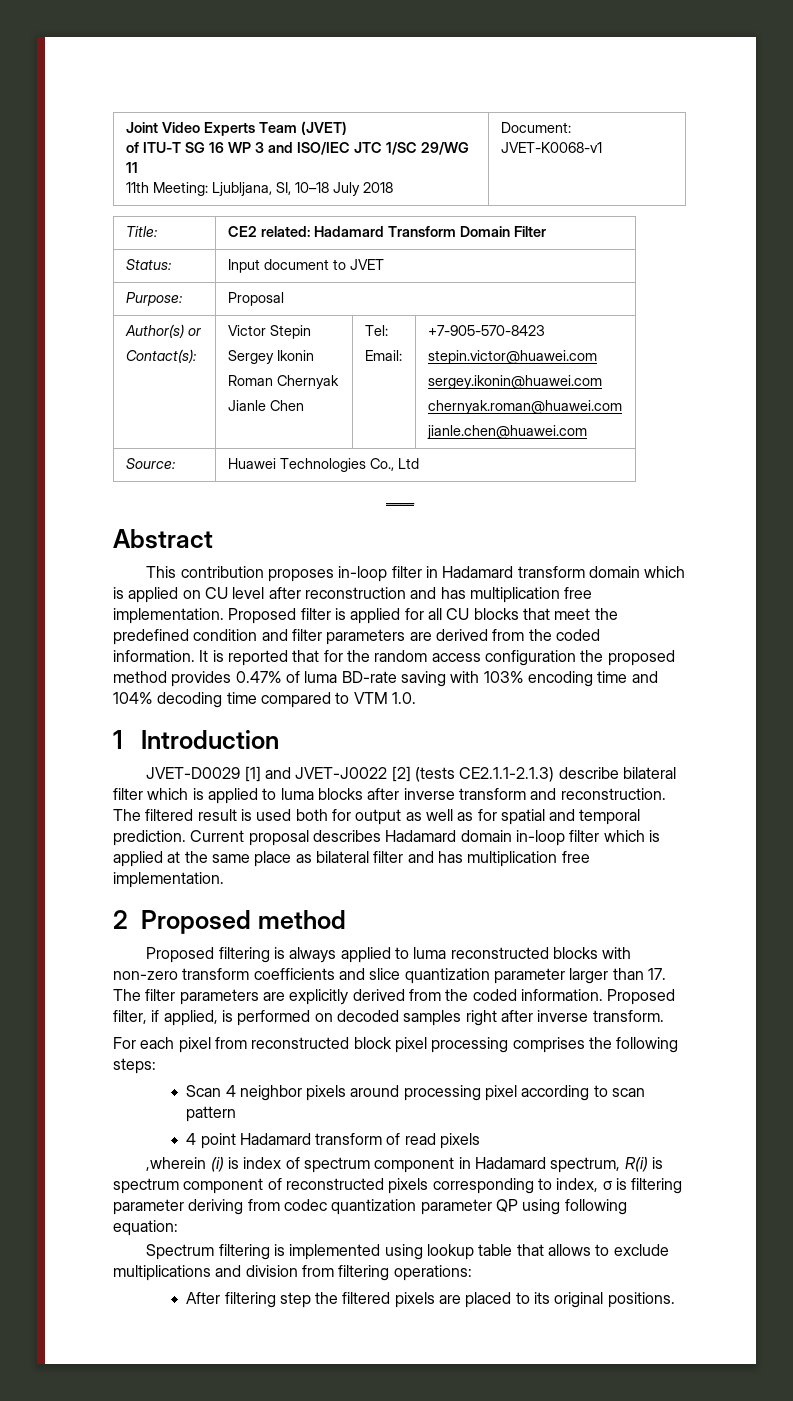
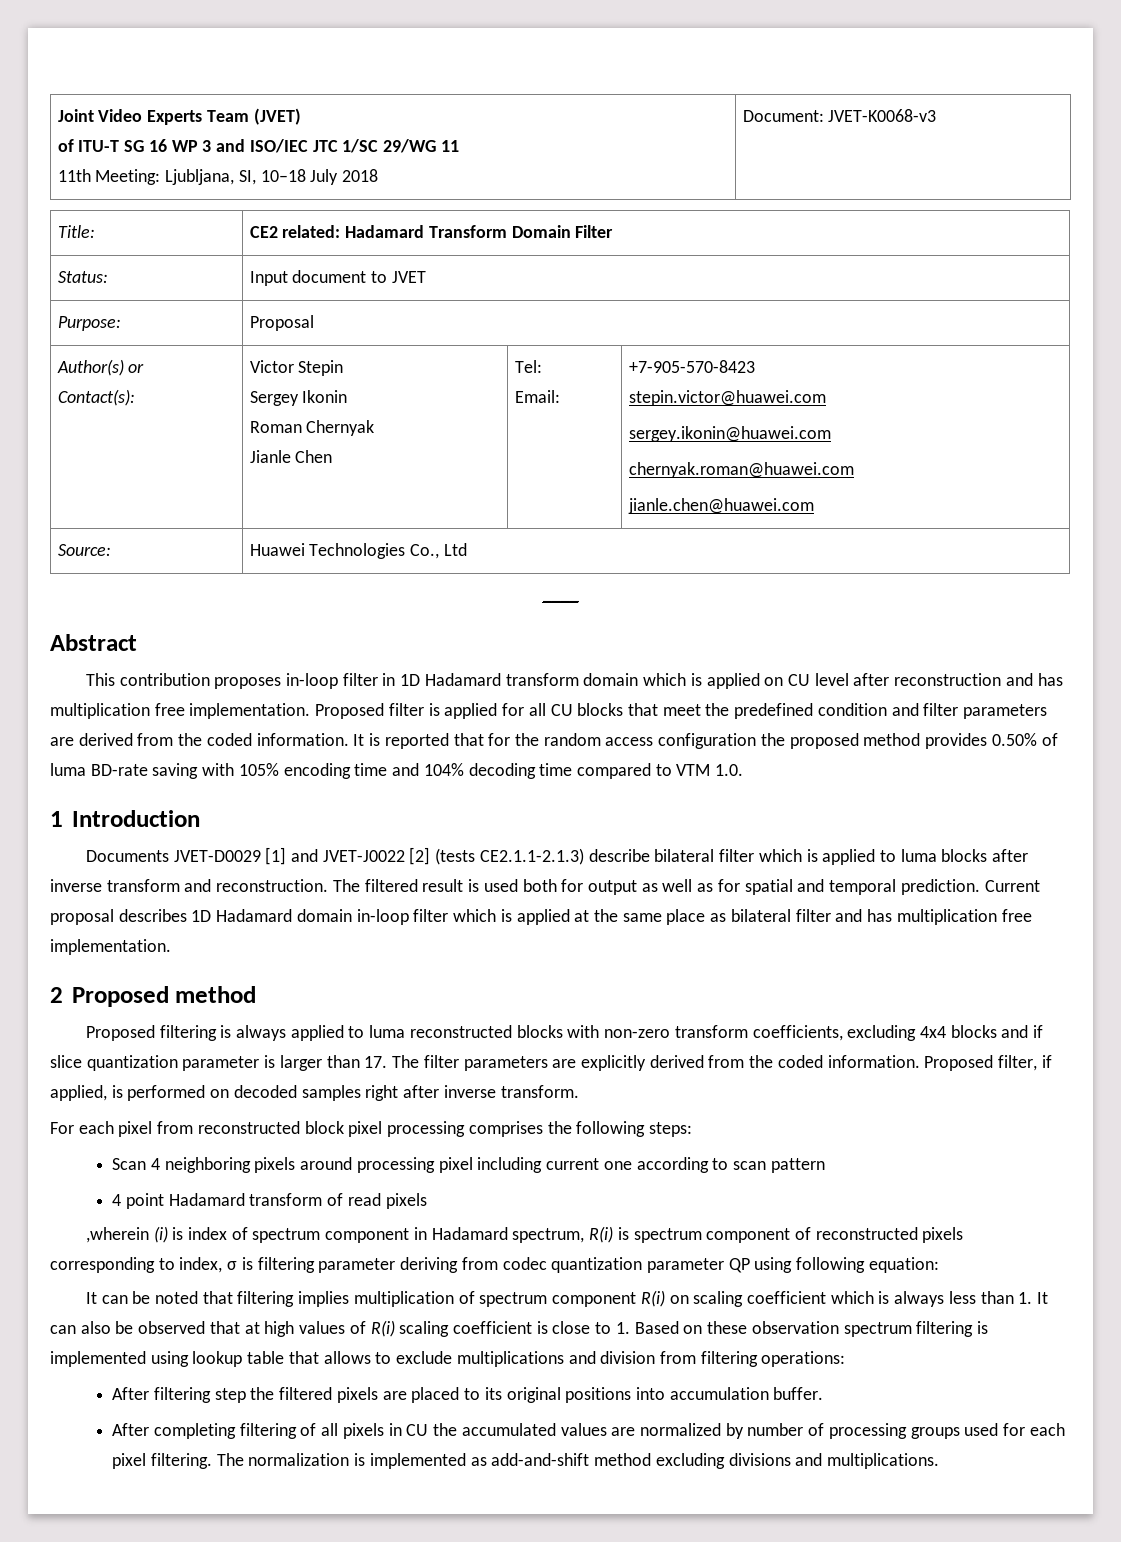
  Joint Video Experts Team (JVET)
  of ITU-T SG 16 WP 3 and ISO/IEC JTC 1/SC 29/WG 11
- 11th Meeting: Ljubljana, SI, 10–18 July 2018 | Document: JVET-K0068-v1
+ 11th Meeting: Ljubljana, SI, 10–18 July 2018 | Document: JVET-K0068-v3
- This contribution proposes in-loop filter in Hadamard transform domain which is applied on CU level after reconstruction and has multiplication free implementation.
+ This contribution proposes in-loop filter in 1D Hadamard transform domain which is applied on CU level after reconstruction and has multiplication free implementation.
- It is reported that for the random access configuration the proposed method provides 0.47% of luma BD-rate saving with 103% encoding time and 104% decoding time compared to VTM 1.0.
+ It is reported that for the random access configuration the proposed method provides 0.50% of luma BD-rate saving with 105% encoding time and 104% decoding time compared to VTM 1.0.
- JVET-D0029 [1] and JVET-J0022 [2] (tests CE2.1.1-2.1.3) describe bilateral filter which is applied to luma blocks after inverse transform and reconstruction.
+ Documents JVET-D0029 [1] and JVET-J0022 [2] (tests CE2.1.1-2.1.3) describe bilateral filter which is applied to luma blocks after inverse transform and reconstruction.
- Current proposal describes Hadamard domain in-loop filter which is applied at the same place as bilateral filter and has multiplication free implementation.
+ Current proposal describes 1D Hadamard domain in-loop filter which is applied at the same place as bilateral filter and has multiplication free implementation.
- Proposed filtering is always applied to luma reconstructed blocks with non-zero transform coefficients and slice quantization parameter larger than 17. The filter parameters are explicitly derived from the coded information.
+ Proposed filtering is always applied to luma reconstructed blocks with non-zero transform coefficients, excluding 4x4 blocks and if slice quantization parameter is larger than 17. The filter parameters are explicitly derived from the coded information.
- Scan 4 neighbor pixels around processing pixel according to scan pattern
+ Scan 4 neighboring pixels around processing pixel including current one according to scan pattern
- Spectrum filtering is implemented using lookup table that allows to exclude multiplications and division from filtering operations:
+ It can be noted that filtering implies multiplication of spectrum component R(i) on scaling coefficient which is always less than 1. It can also be observed that at high values of R(i) scaling coefficient is close to 1. Based on these observation spectrum filtering is implemented using lookup table that allows to exclude multiplications and division from filtering operations:
- After filtering step the filtered pixels are placed to its original positions.
+ After filtering step the filtered pixels are placed to its original positions into accumulation buffer.
+ After completing filtering of all pixels in CU the accumulated values are normalized by number of processing groups used for each pixel filtering. The normalization is implemented as add-and-shift method excluding divisions and multiplications.

